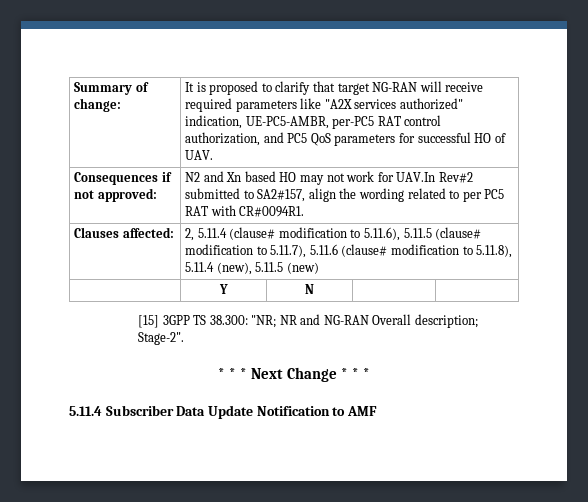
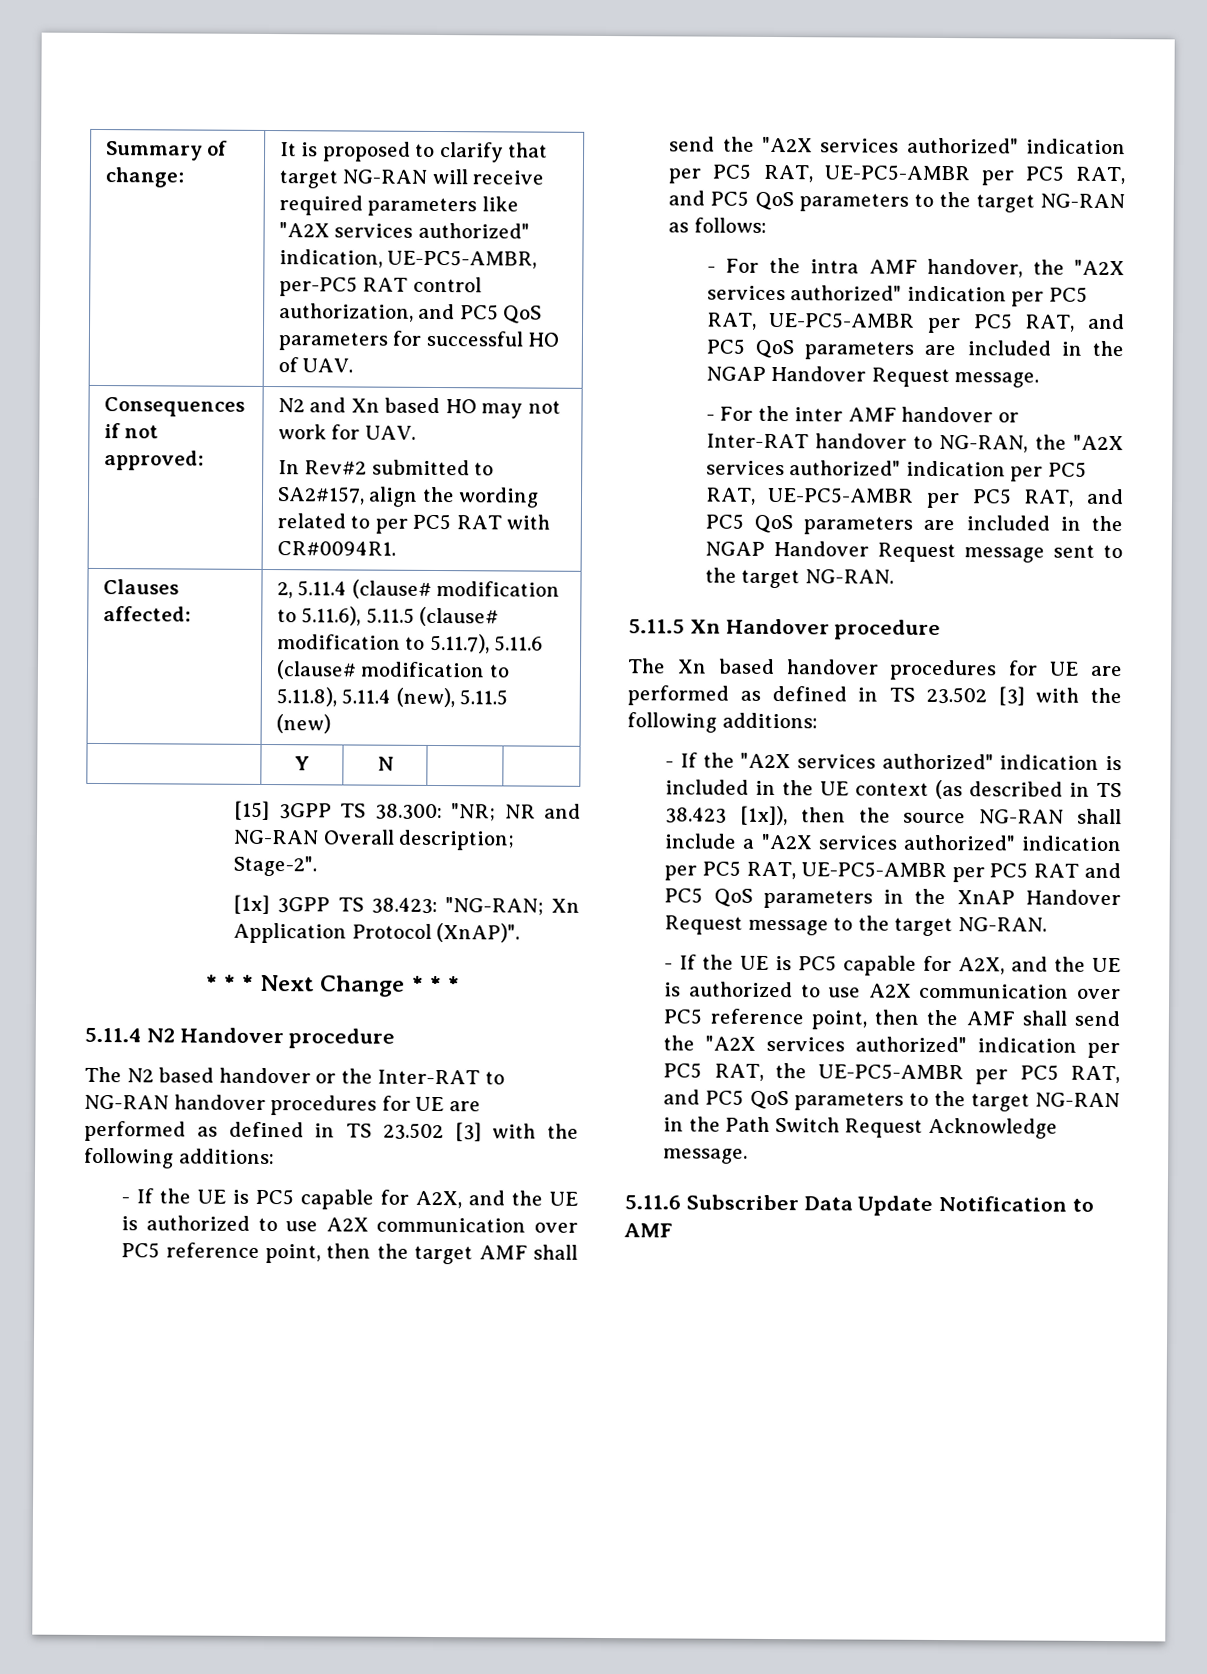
- Consequences if not approved: | N2 and Xn based HO may not work for UAV.In Rev#2 submitted to SA2#157, align the wording related to per PC5 RAT with CR#0094R1.
+ Consequences if not approved: | N2 and Xn based HO may not work for UAV.
+ In Rev#2 submitted to SA2#157, align the wording related to per PC5 RAT with CR#0094R1.
+ [1x] 3GPP TS 38.423: "NG-RAN; Xn Application Protocol (XnAP)".
- 5.11.4 Subscriber Data Update Notification to AMF
+ 5.11.4 N2 Handover procedure
+ The N2 based handover or the Inter-RAT to NG-RAN handover procedures for UE are performed as defined in TS 23.502 [3] with the following additions:
+ - If the UE is PC5 capable for A2X, and the UE is authorized to use A2X communication over PC5 reference point, then the target AMF shall send the "A2X services authorized" indication per PC5 RAT, UE-PC5-AMBR per PC5 RAT, and PC5 QoS parameters to the target NG-RAN as follows:
+ - For the intra AMF handover, the "A2X services authorized" indication per PC5 RAT, UE-PC5-AMBR per PC5 RAT, and PC5 QoS parameters are included in the NGAP Handover Request message.
+ - For the inter AMF handover or Inter-RAT handover to NG-RAN, the "A2X services authorized" indication per PC5 RAT, UE-PC5-AMBR per PC5 RAT, and PC5 QoS parameters are included in the NGAP Handover Request message sent to the target NG-RAN.
+ 5.11.5 Xn Handover procedure
+ The Xn based handover procedures for UE are performed as defined in TS 23.502 [3] with the following additions:
+ - If the "A2X services authorized" indication is included in the UE context (as described in TS 38.423 [1x]), then the source NG-RAN shall include a "A2X services authorized" indication per PC5 RAT, UE-PC5-AMBR per PC5 RAT and PC5 QoS parameters in the XnAP Handover Request message to the target NG-RAN.
+ - If the UE is PC5 capable for A2X, and the UE is authorized to use A2X communication over PC5 reference point, then the AMF shall send the "A2X services authorized" indication per PC5 RAT, the UE-PC5-AMBR per PC5 RAT, and PC5 QoS parameters to the target NG-RAN in the Path Switch Request Acknowledge message.
+ 5.11.6 Subscriber Data Update Notification to AMF

